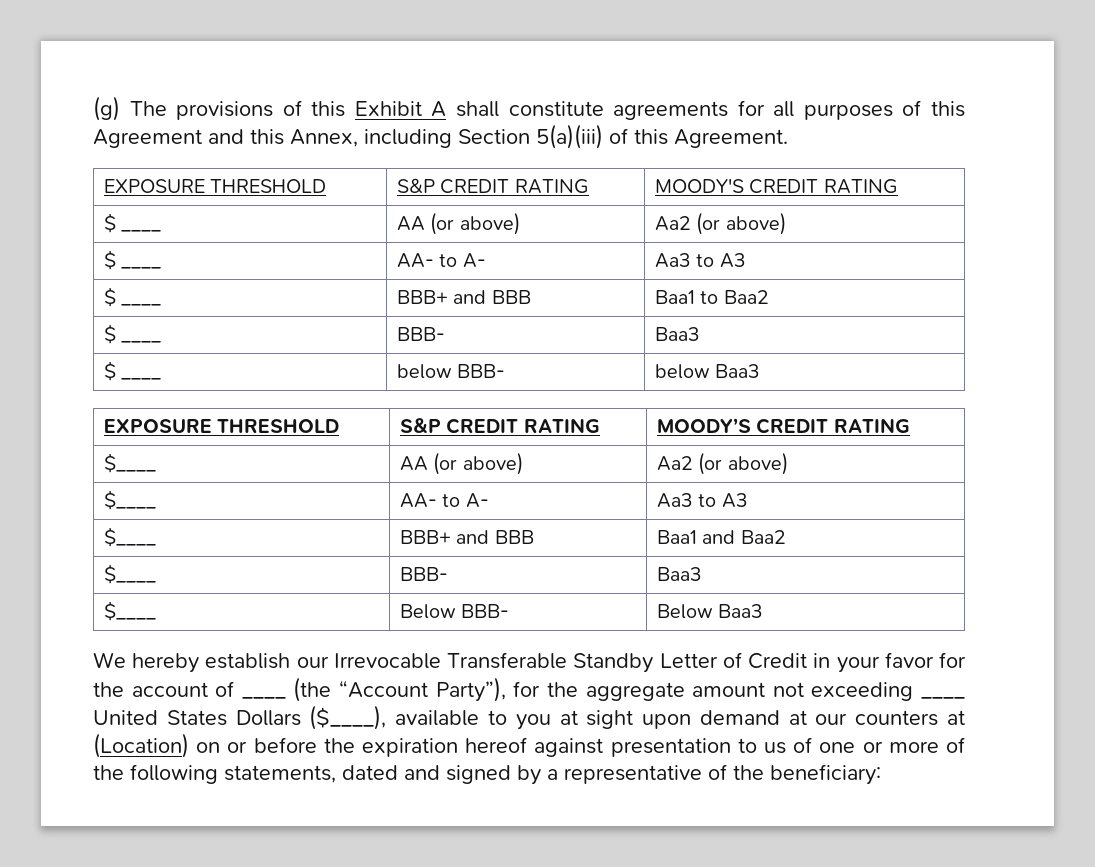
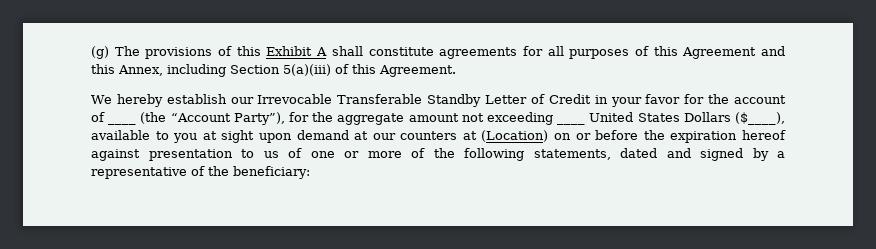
  (g) The provisions of this Exhibit A shall constitute agreements for all purposes of this Agreement and this Annex, including Section 5(a)(iii) of this Agreement.
- EXPOSURE THRESHOLD | S&P CREDIT RATING | MOODY'S CREDIT RATING
- $ ____ | AA (or above) | Aa2 (or above)
- $ ____ | AA- to A- | Aa3 to A3
- $ ____ | BBB+ and BBB | Baa1 to Baa2
- $ ____ | BBB- | Baa3
- $ ____ | below BBB- | below Baa3
- EXPOSURE THRESHOLD | S&P CREDIT RATING | MOODY’S CREDIT RATING
- $____ | AA (or above) | Aa2 (or above)
- $____ | AA- to A- | Aa3 to A3
- $____ | BBB+ and BBB | Baa1 and Baa2
- $____ | BBB- | Baa3
- $____ | Below BBB- | Below Baa3

